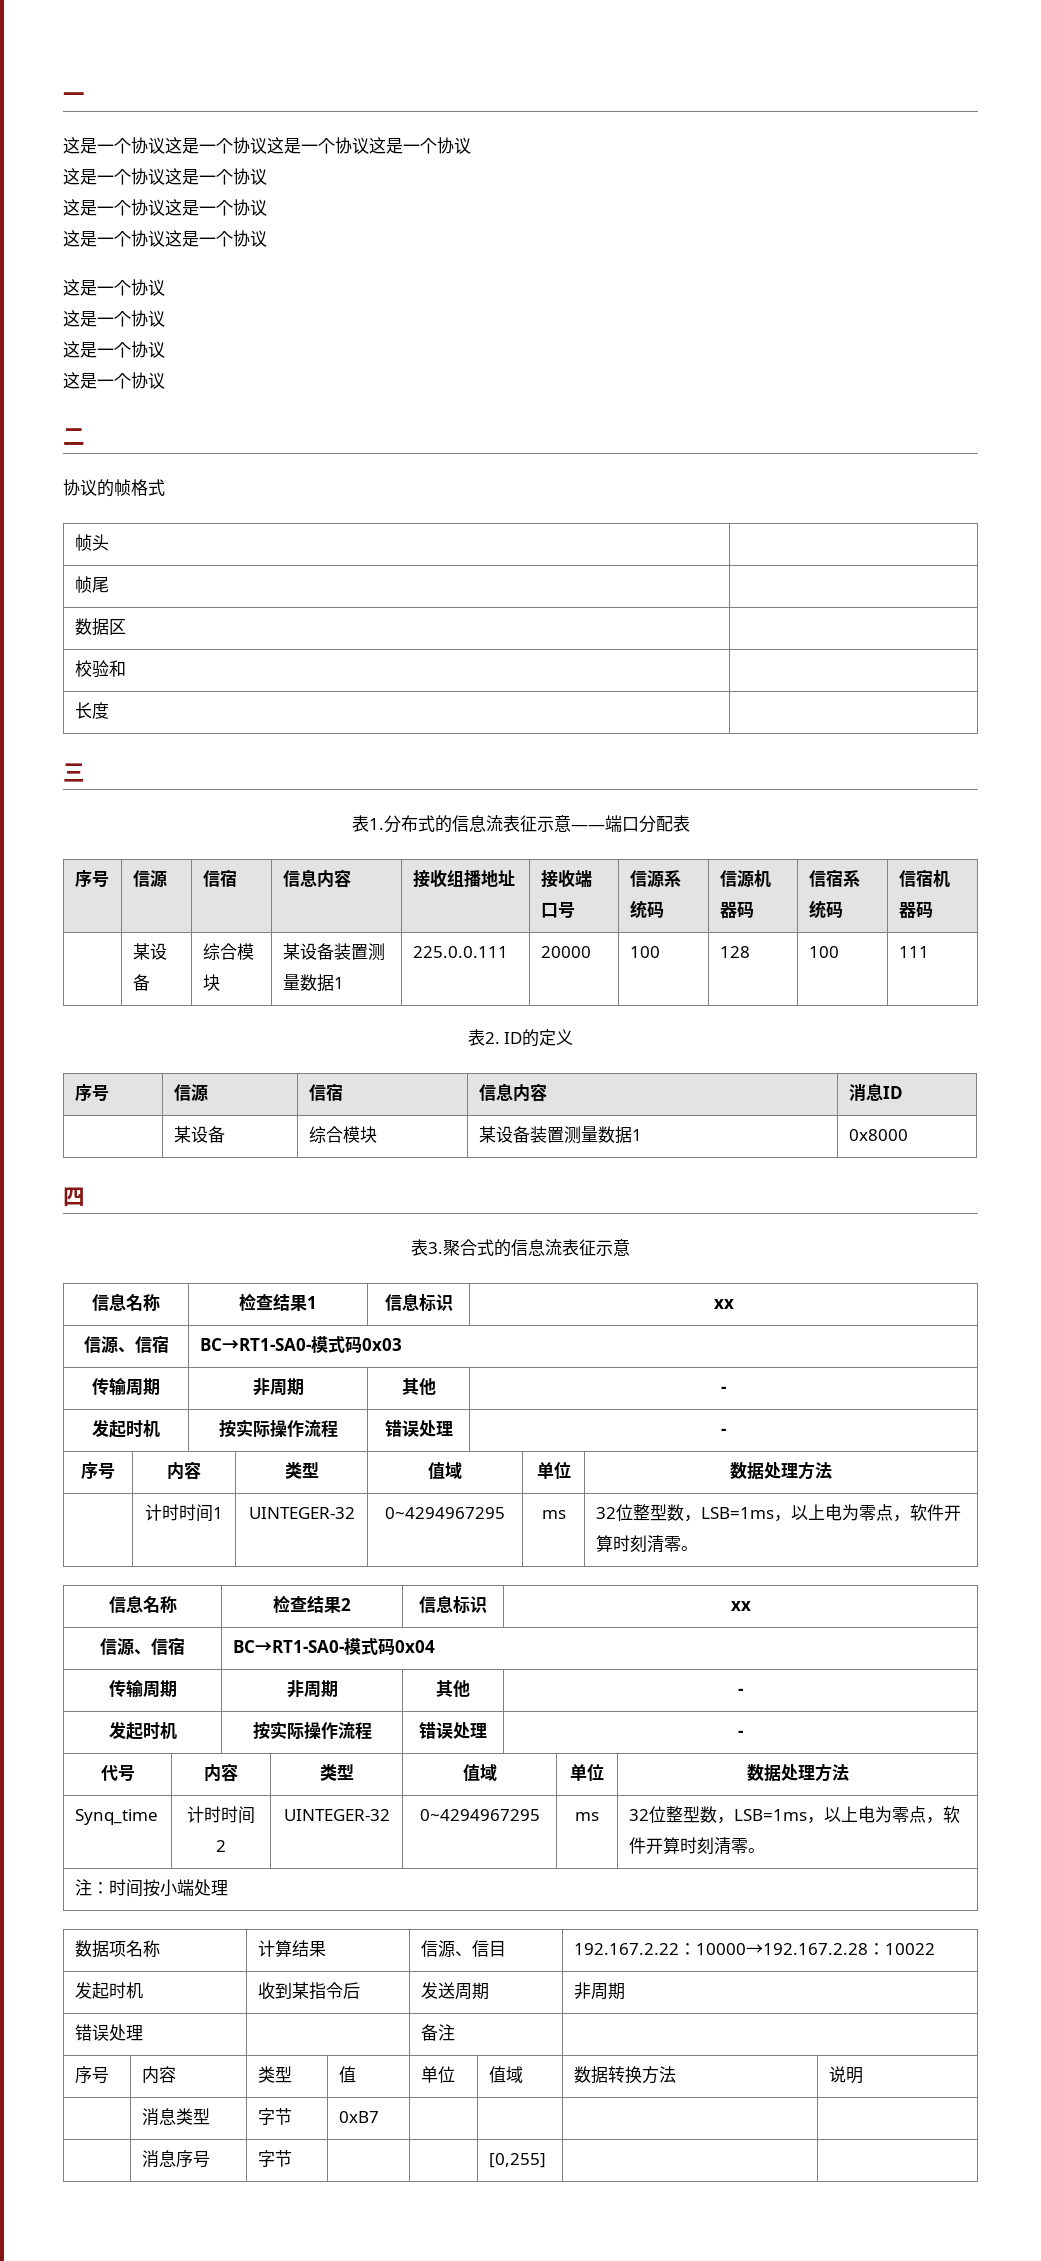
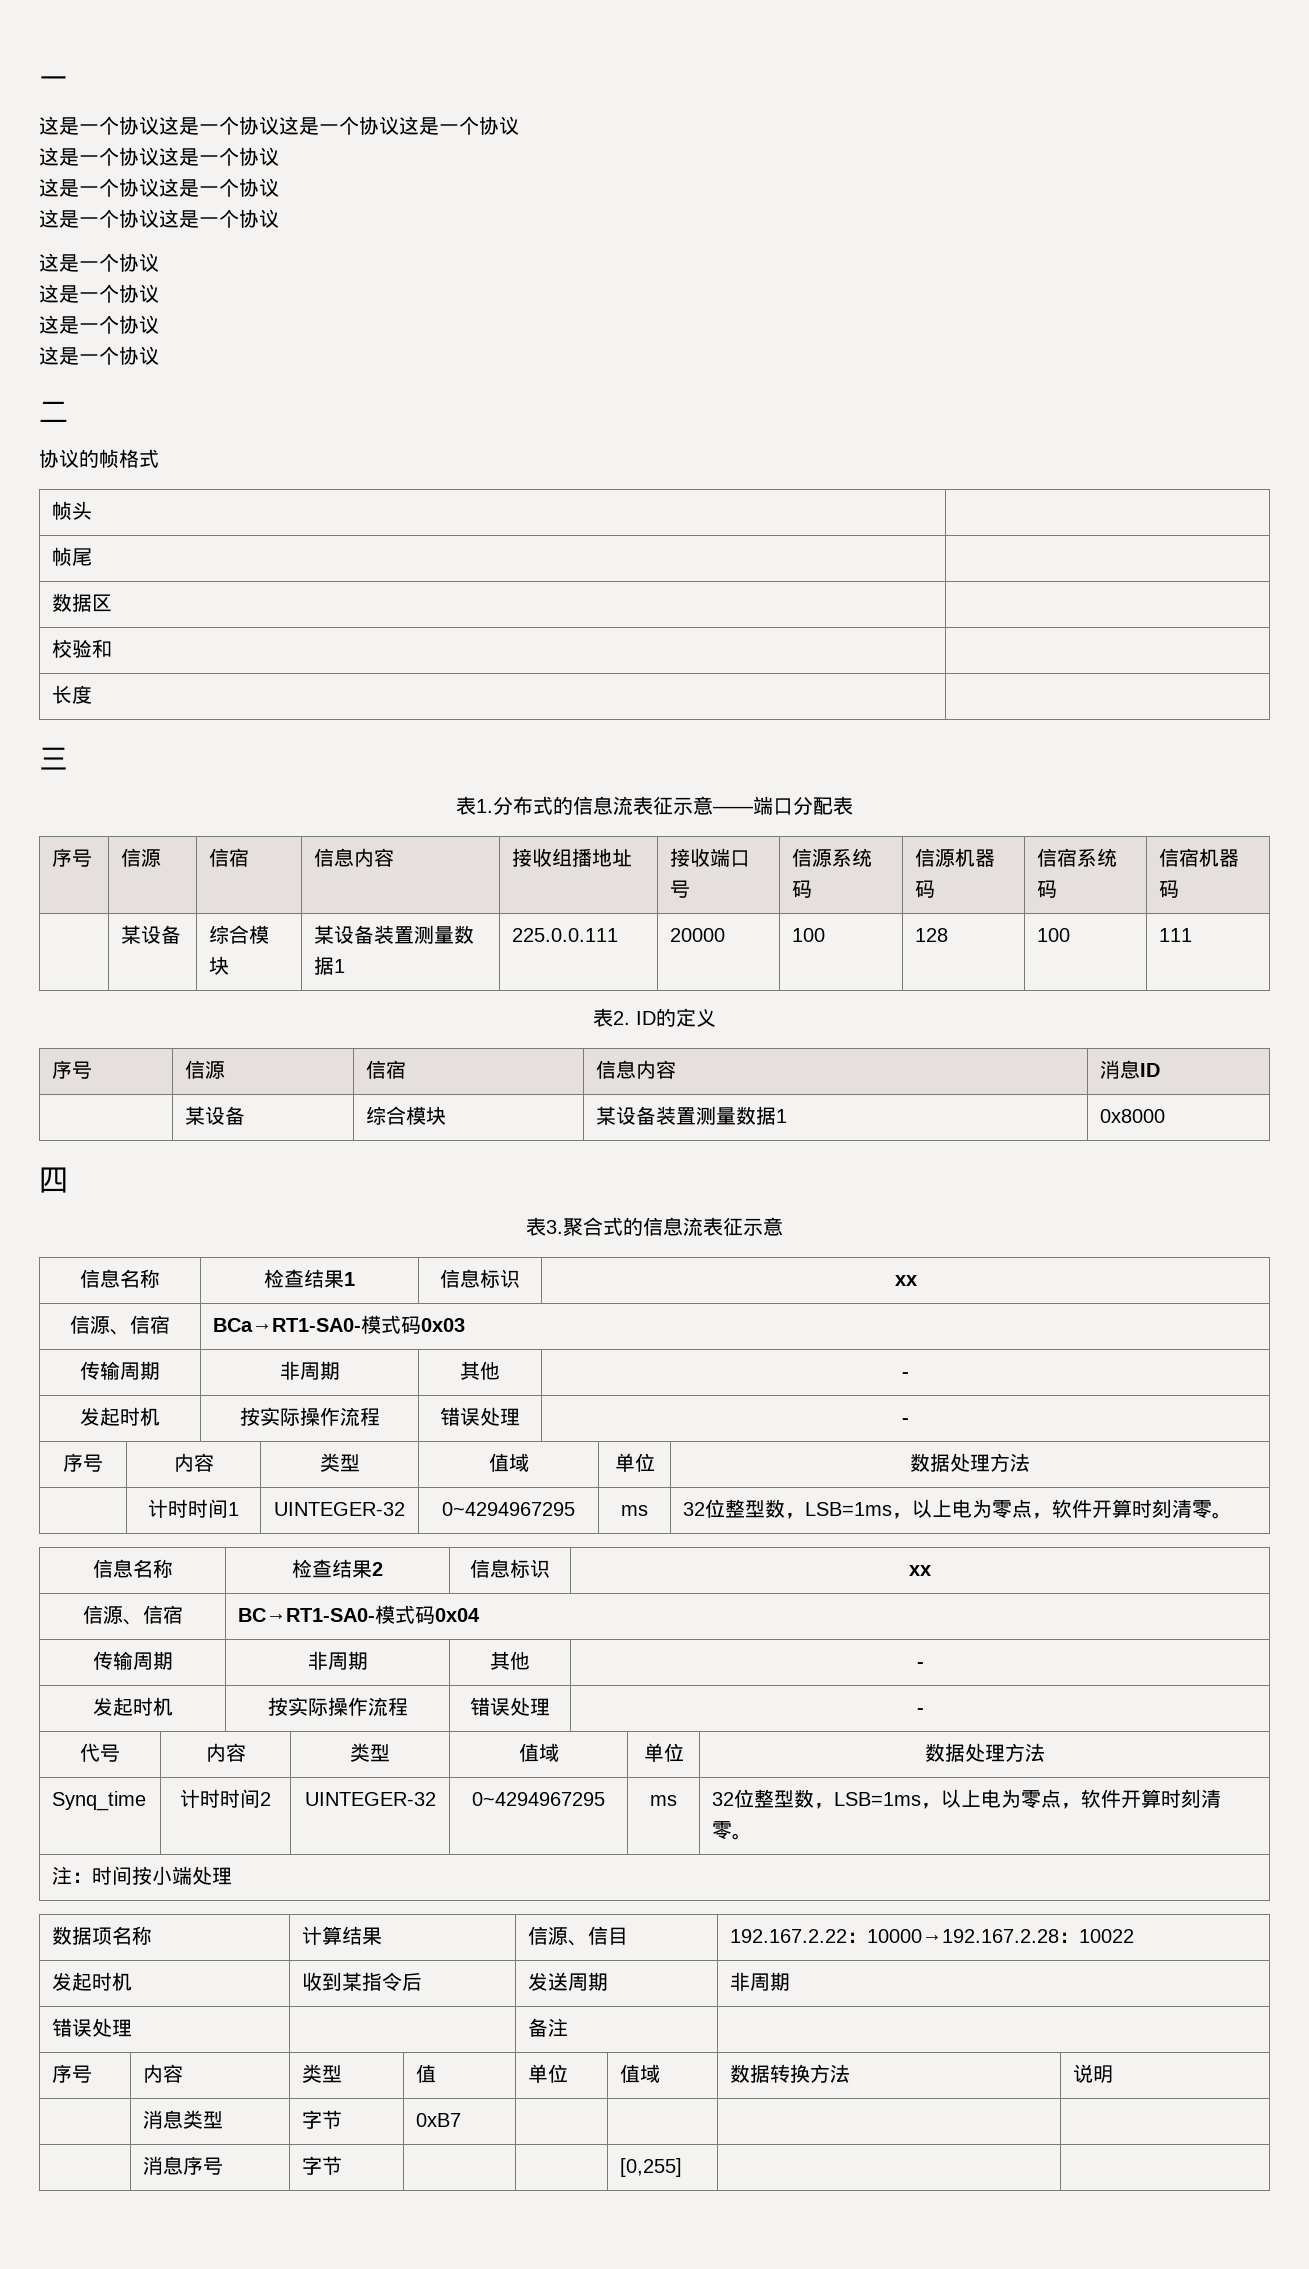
- 信源、信宿 | BC→RT1-SA0-模式码0x03
+ 信源、信宿 | BCa→RT1-SA0-模式码0x03

